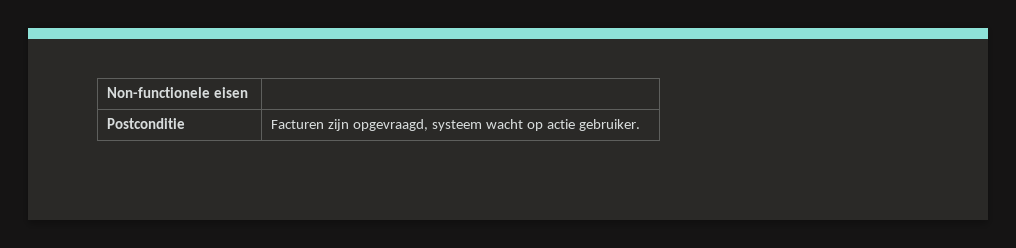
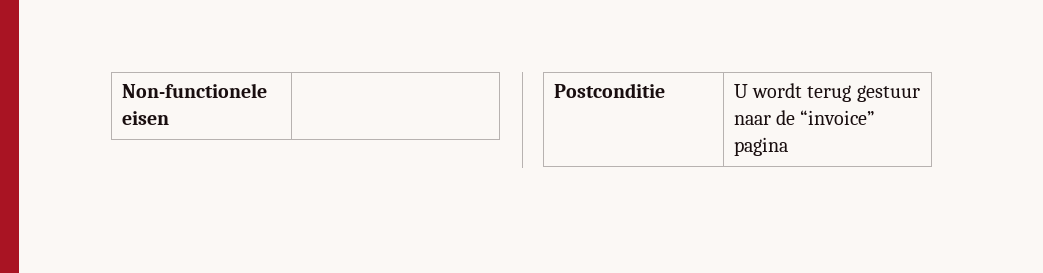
- Postconditie | Facturen zijn opgevraagd, systeem wacht op actie gebruiker.
+ Postconditie | U wordt terug gestuur naar de “invoice” pagina

